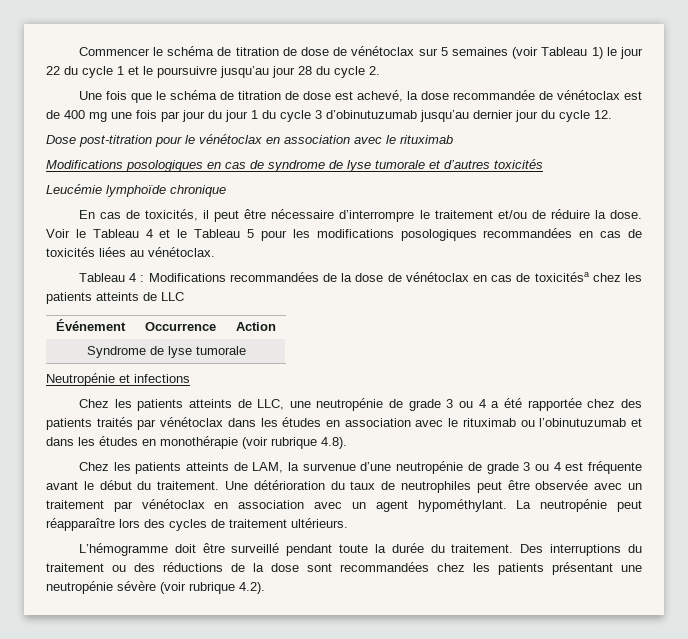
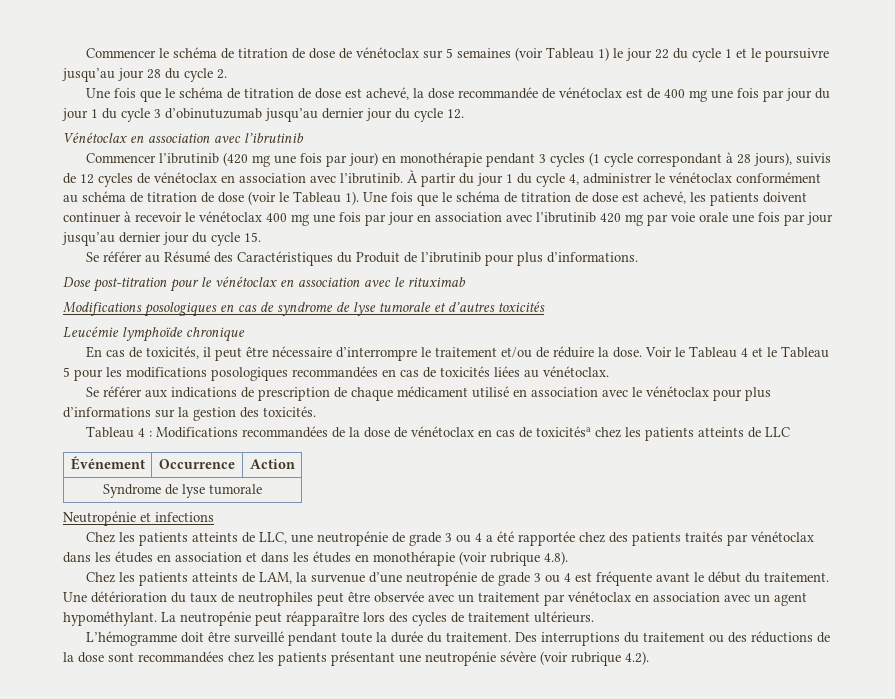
+ Vénétoclax en association avec l’ibrutinib
+ Commencer l’ibrutinib (420 mg une fois par jour) en monothérapie pendant 3 cycles (1 cycle correspondant à 28 jours), suivis de 12 cycles de vénétoclax en association avec l’ibrutinib. À partir du jour 1 du cycle 4, administrer le vénétoclax conformément au schéma de titration de dose (voir le Tableau 1). Une fois que le schéma de titration de dose est achevé, les patients doivent continuer à recevoir le vénétoclax 400 mg une fois par jour en association avec l’ibrutinib 420 mg par voie orale une fois par jour jusqu’au dernier jour du cycle 15.
+ Se référer au Résumé des Caractéristiques du Produit de l’ibrutinib pour plus d’informations.
+ Se référer aux indications de prescription de chaque médicament utilisé en association avec le vénétoclax pour plus d’informations sur la gestion des toxicités.
- Chez les patients atteints de LLC, une neutropénie de grade 3 ou 4 a été rapportée chez des patients traités par vénétoclax dans les études en association avec le rituximab ou l’obinutuzumab et dans les études en monothérapie (voir rubrique 4.8).
+ Chez les patients atteints de LLC, une neutropénie de grade 3 ou 4 a été rapportée chez des patients traités par vénétoclax dans les études en association et dans les études en monothérapie (voir rubrique 4.8).

